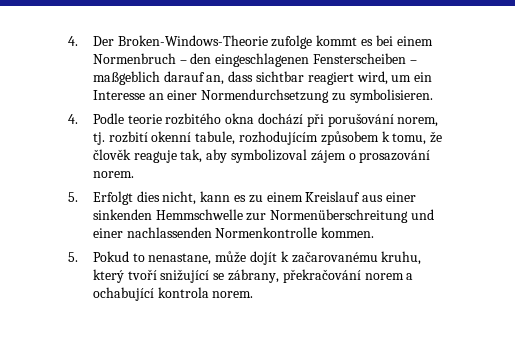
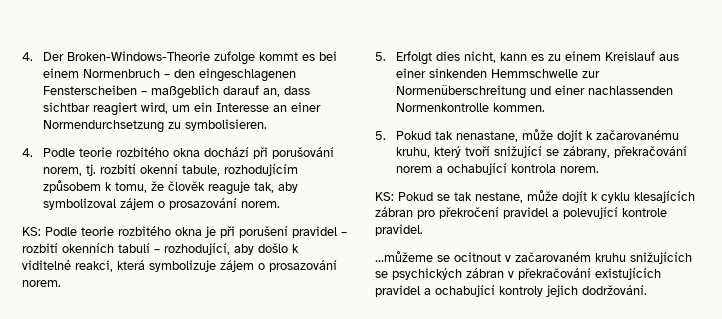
+ KS: Podle teorie rozbitého okna je při porušení pravidel – rozbití okenních tabulí – rozhodující, aby došlo k viditelné reakci, která symbolizuje zájem o prosazování norem.
- 5. Pokud to nenastane, může dojít k začarovanému kruhu, který tvoří snižující se zábrany, překračování norem a ochabující kontrola norem.
+ 5. Pokud tak nenastane, může dojít k začarovanému kruhu, který tvoří snižující se zábrany, překračování norem a ochabující kontrola norem.
+ KS: Pokud se tak nestane, může dojít k cyklu klesajících zábran pro překročení pravidel a polevující kontrole pravidel.
+ …můžeme se ocitnout v začarovaném kruhu snižujících se psychických zábran v překračování existujících pravidel a ochabující kontroly jejich dodržování.

